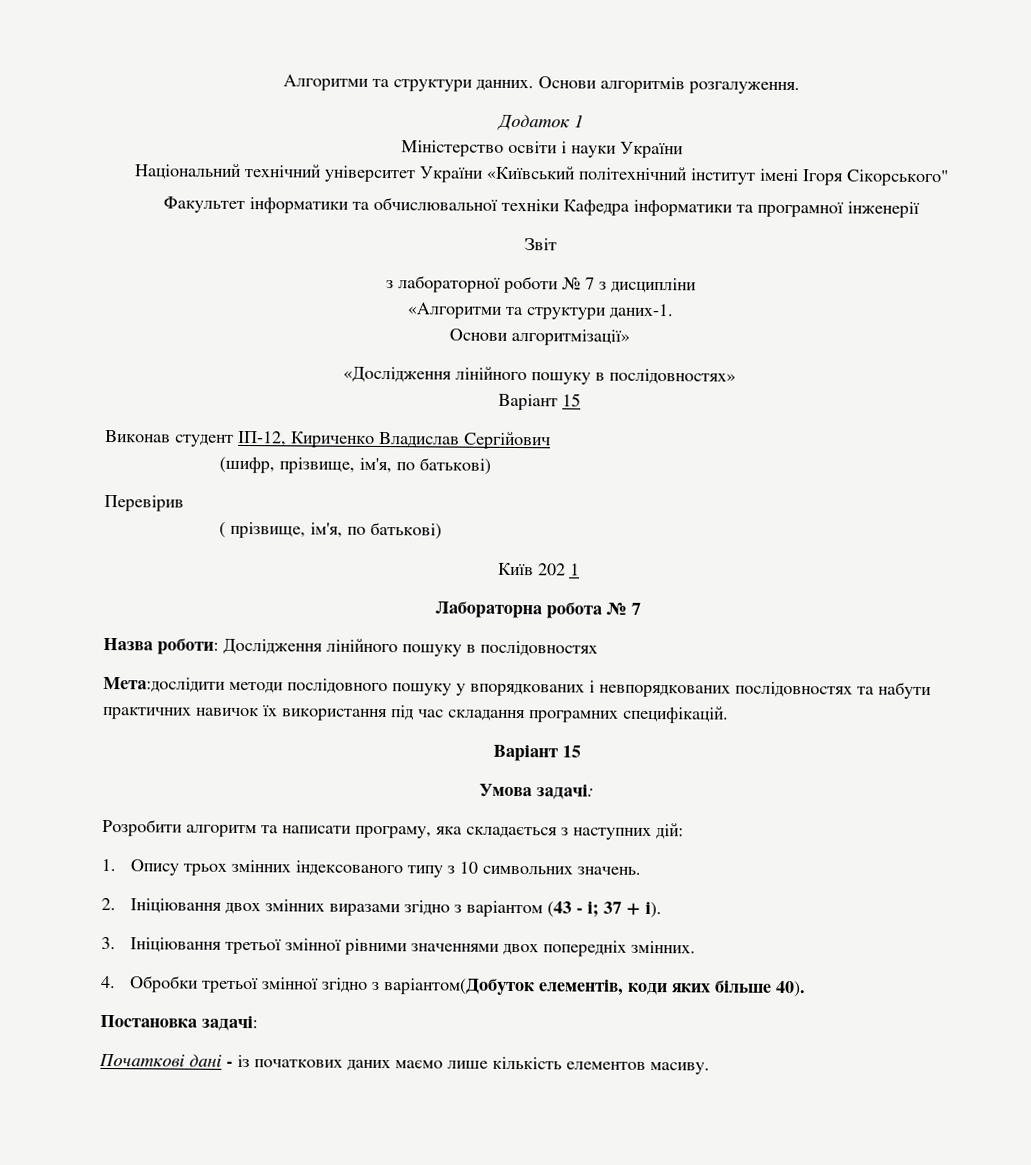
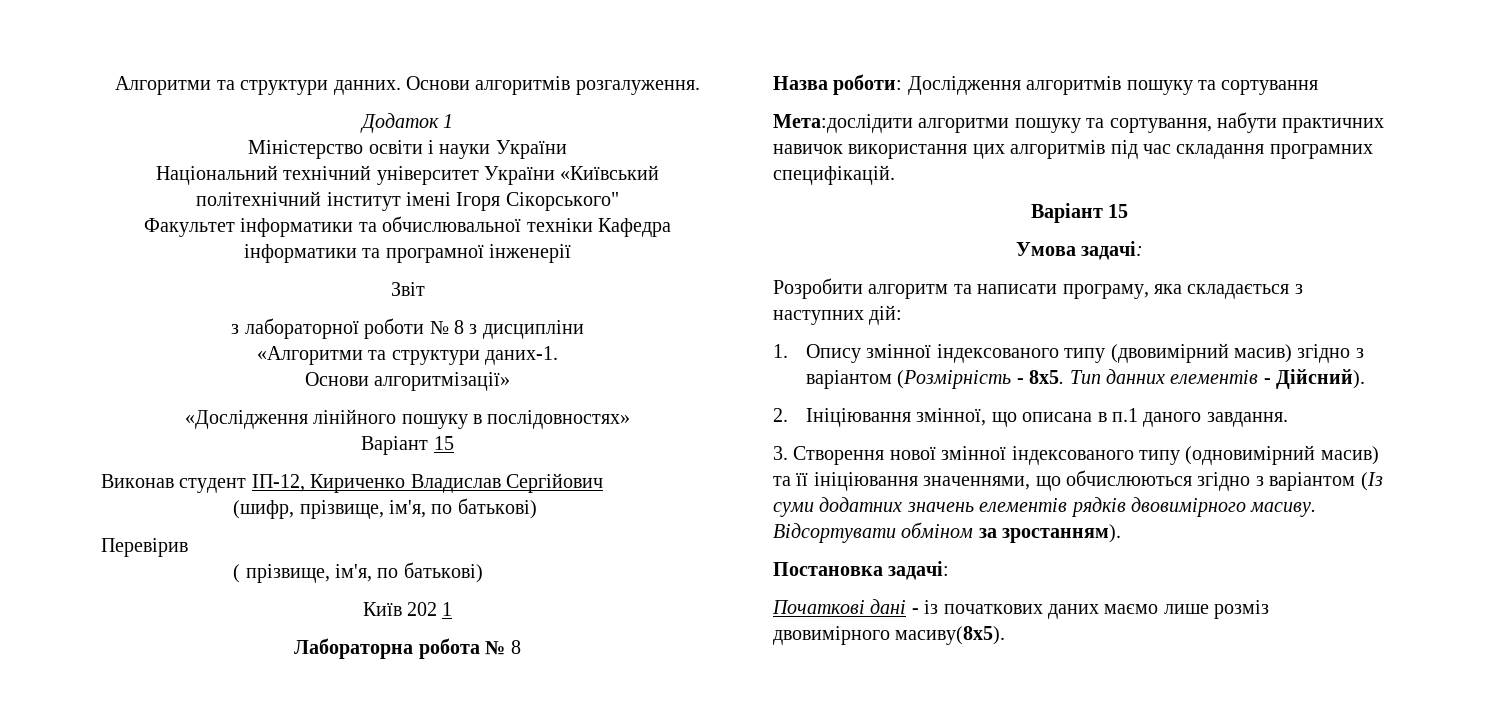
- з лабораторної роботи № 7 з дисципліни
+ з лабораторної роботи № 8 з дисципліни
- Лабораторна робота № 7
+ Лабораторна робота № 8
- Назва роботи: Дослідження лінійного пошуку в послідовностях
- Мета:дослідити методи послідовного пошуку у впорядкованих і невпорядкованих послідовностях та набути практичних навичок їх використання під час складання програмних специфікацій.
+ Назва роботи: Дослідження алгоритмів пошуку та сортування
+ Мета:дослідити алгоритми пошуку та сортування, набути практичних навичок використання цих алгоритмів під час складання програмних специфікацій.
- 1. Опису трьох змінних індексованого типу з 10 символьних значень.
- 2. Ініціювання двох змінних виразами згідно з варіантом (43 - і; 37 + і).
- 3. Ініціювання третьої змінної рівними значеннями двох попередніх змінних.
- 4. Обробки третьої змінної згідно з варіантом(Добуток елементів, коди яких більше 40).
+ 1. Опису змінної індексованого типу (двовимірний масив) згідно з варіантом (Розмірність - 8х5. Тип данних елементів - Дійсний).
+ 2. Ініціювання змінної, що описана в п.1 даного завдання.
+ 3. Створення нової змінної індексованого типу (одновимірний масив) та її ініціювання значеннями, що обчислюються згідно з варіантом (Із суми додатних значень елементів рядків двовимірного масиву. Відсортувати обміном за зростанням).
- Початкові дані - із початкових даних маємо лише кількість елементов масиву.
+ Початкові дані - із початкових даних маємо лише розміз двовимірного масиву(8х5).

